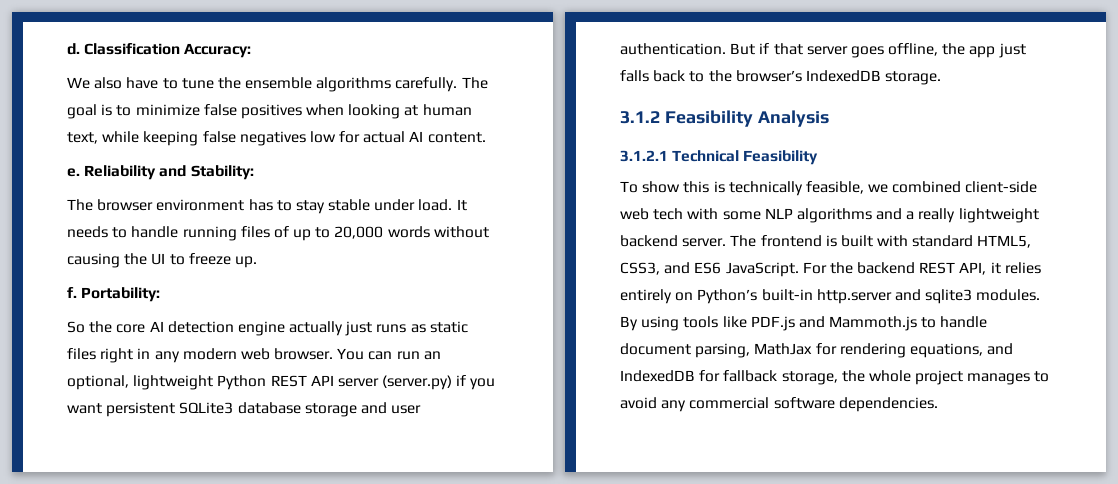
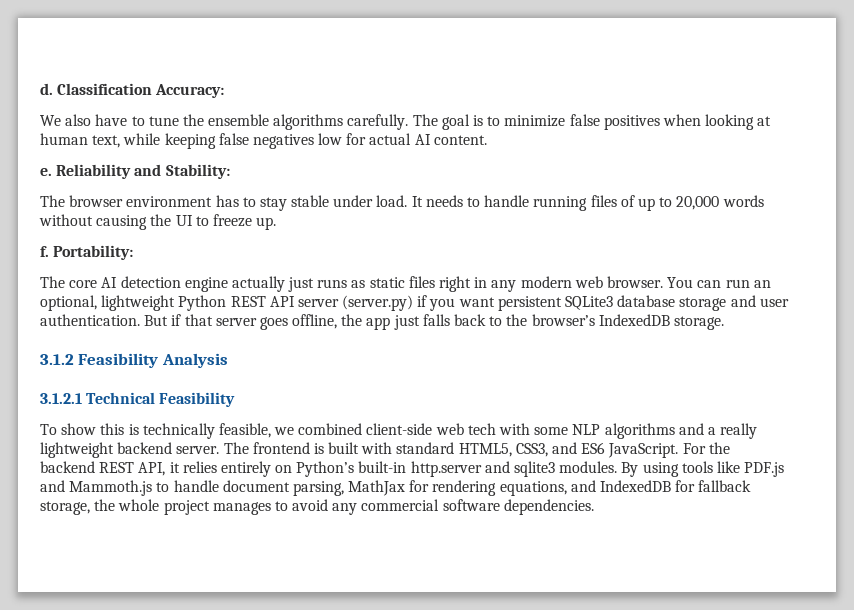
- So the core AI detection engine actually just runs as static files right in any modern web browser.
+ The core AI detection engine actually just runs as static files right in any modern web browser.

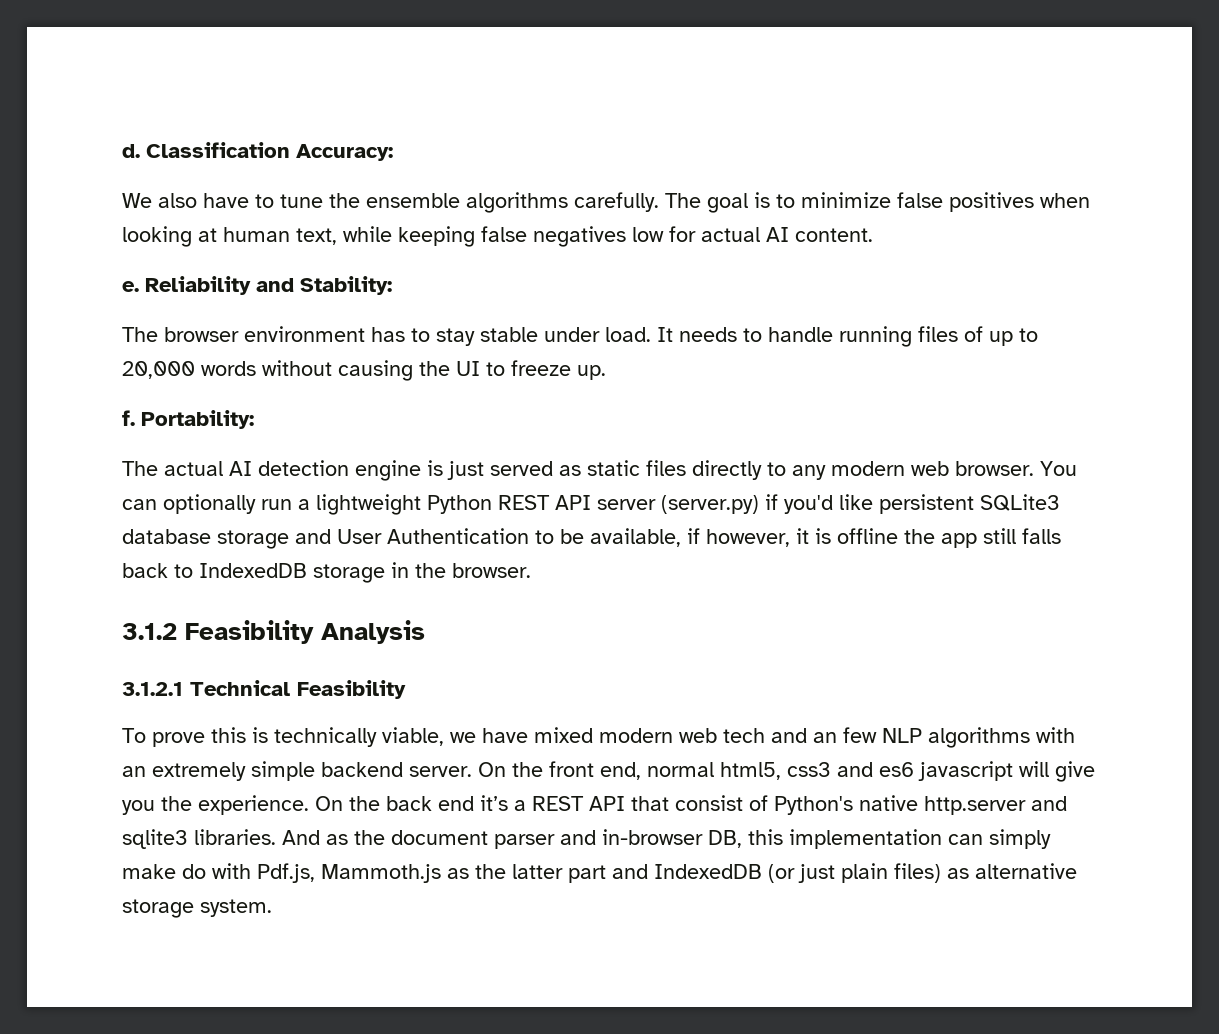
- The core AI detection engine actually just runs as static files right in any modern web browser.
+ The actual AI detection engine is just served as static files directly to any modern web browser.
- You can run an optional, lightweight Python REST API server (server.py) if you want persistent SQLite3 database storage and user authentication. But if that server goes offline, the app just falls back to the browser’s IndexedDB storage.
+ You can optionally run a lightweight Python REST API server (server.py) if you'd like persistent SQLite3 database storage and User Authentication to be available, if however, it is offline the app still falls back to IndexedDB storage in the browser.
- To show this is technically feasible, we combined client-side web tech with some NLP algorithms and a really lightweight backend server. The frontend is built with standard HTML5, CSS3, and ES6 JavaScript. For the backend REST API, it relies entirely on Python’s built-in http.server and sqlite3 modules. By using tools like PDF.js and Mammoth.js to handle document parsing, MathJax for rendering equations, and IndexedDB for fallback storage, the whole project manages to avoid any commercial software dependencies.
+ To prove this is technically viable, we have mixed modern web tech and an few NLP algorithms with an extremely simple backend server. On the front end, normal html5, css3 and es6 javascript will give you the experience. On the back end it’s a REST API that consist of Python's native http.server and sqlite3 libraries. And as the document parser and in-browser DB, this implementation can simply make do with Pdf.js, Mammoth.js as the latter part and IndexedDB (or just plain files) as alternative storage system.

